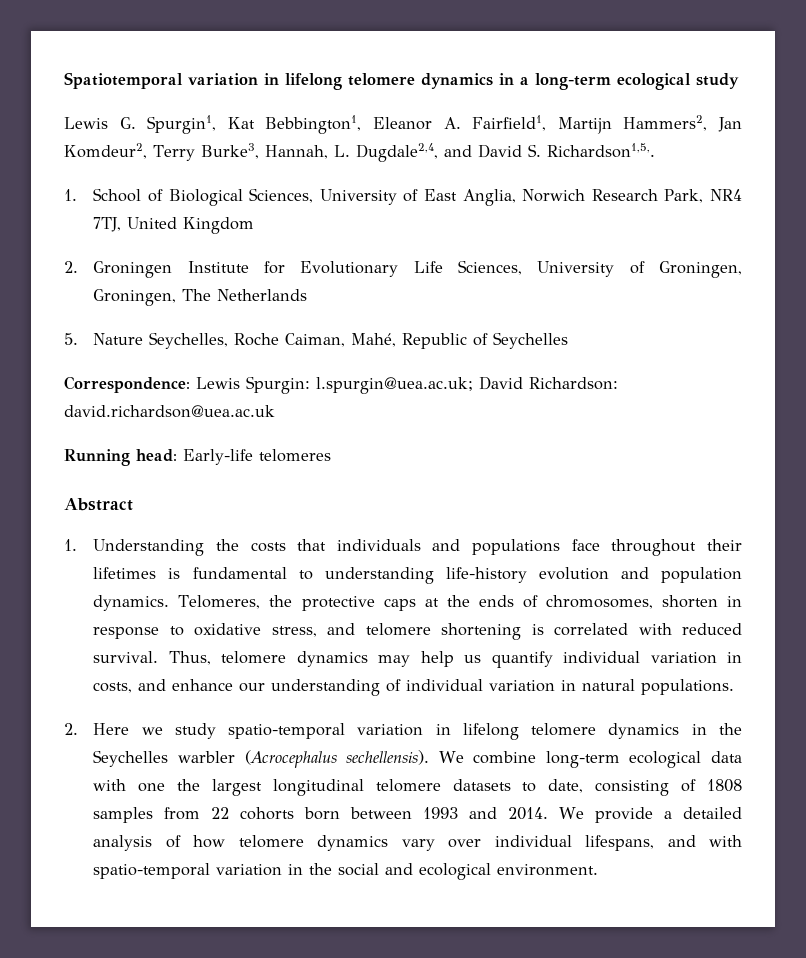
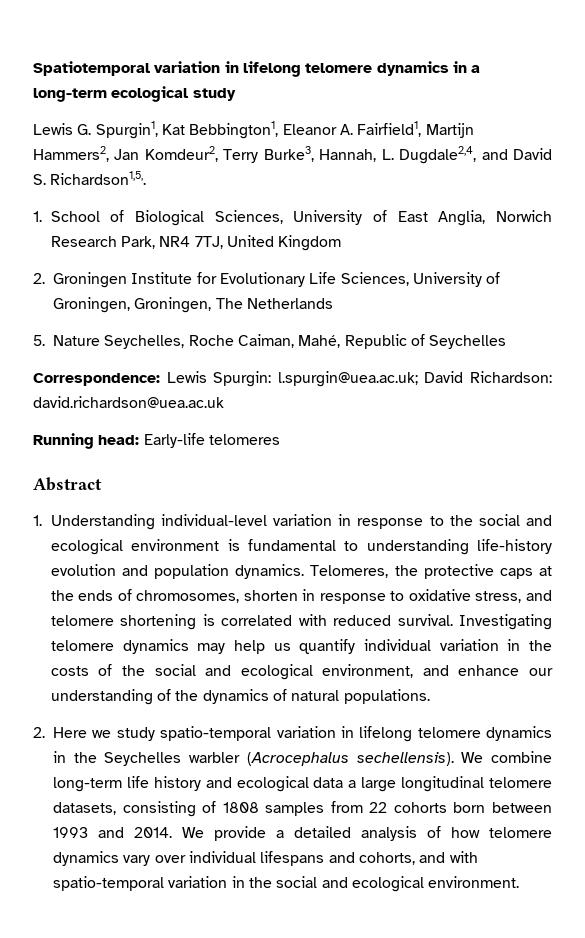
- 1. Understanding the costs that individuals and populations face throughout their lifetimes is fundamental to understanding life-history evolution and population dynamics.
+ 1. Understanding individual-level variation in response to the social and ecological environment is fundamental to understanding life-history evolution and population dynamics.
- Thus, telomere dynamics may help us quantify individual variation in costs, and enhance our understanding of individual variation in natural populations.
+ Investigating telomere dynamics may help us quantify individual variation in the costs of the social and ecological environment, and enhance our understanding of the dynamics of natural populations.
- We combine long-term ecological data with one the largest longitudinal telomere datasets to date, consisting of 1808 samples from 22 cohorts born between 1993 and 2014.
+ We combine long-term life history and ecological data a large longitudinal telomere datasets, consisting of 1808 samples from 22 cohorts born between 1993 and 2014.
- We provide a detailed analysis of how telomere dynamics vary over individual lifespans, and with spatio-temporal variation in the social and ecological environment.
+ We provide a detailed analysis of how telomere dynamics vary over individual lifespans and cohorts, and with spatio-temporal variation in the social and ecological environment.

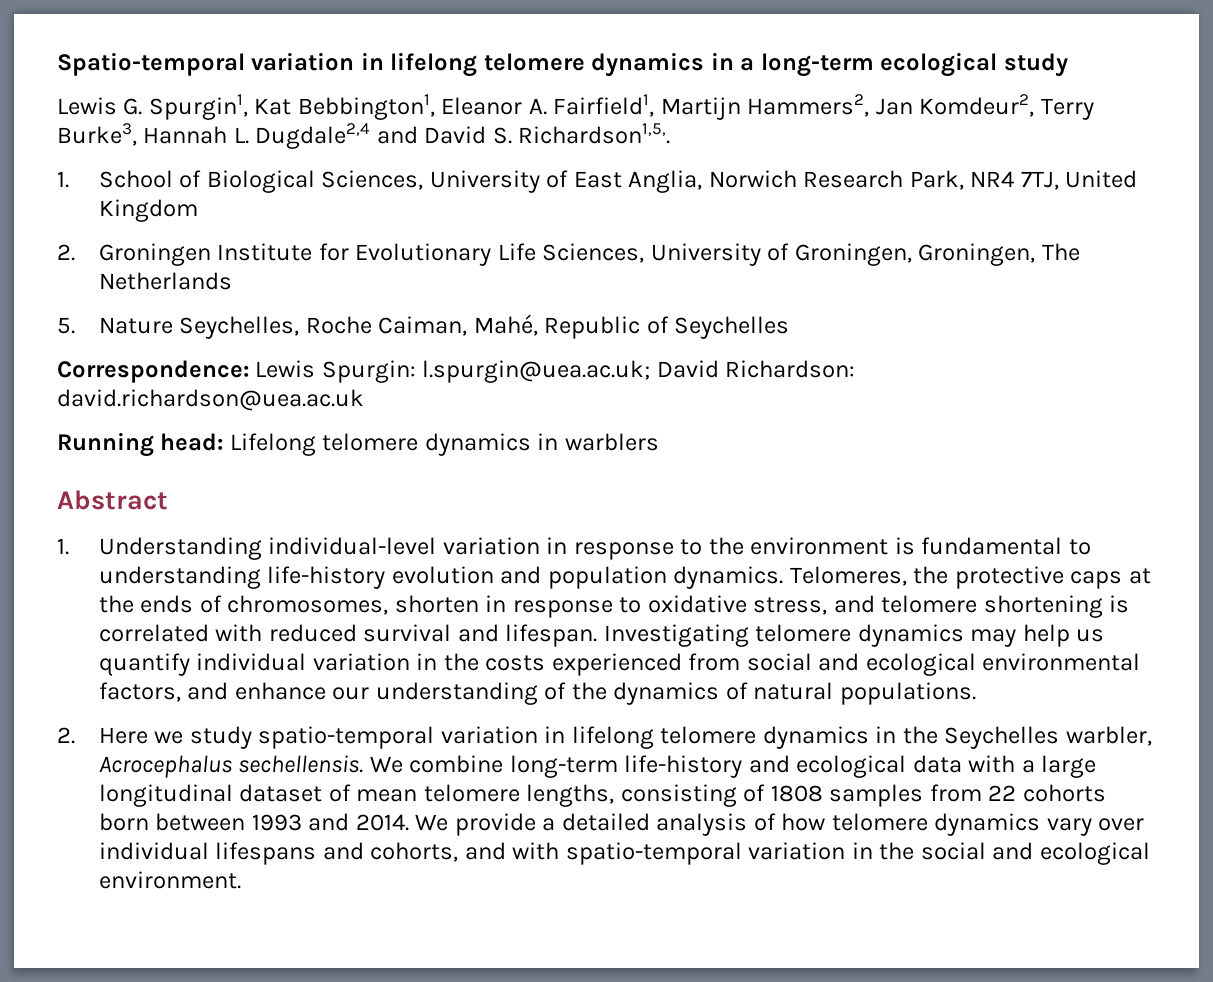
- Spatiotemporal variation in lifelong telomere dynamics in a long-term ecological study
+ Spatio-temporal variation in lifelong telomere dynamics in a long-term ecological study
- Lewis G. Spurgin1, Kat Bebbington1, Eleanor A. Fairfield1, Martijn Hammers2, Jan Komdeur2, Terry Burke3, Hannah, L. Dugdale2,4, and David S. Richardson1,5,.
+ Lewis G. Spurgin1, Kat Bebbington1, Eleanor A. Fairfield1, Martijn Hammers2, Jan Komdeur2, Terry Burke3, Hannah L. Dugdale2,4 and David S. Richardson1,5,.
- Running head: Early-life telomeres
+ Running head: Lifelong telomere dynamics in warblers
- 1. Understanding individual-level variation in response to the social and ecological environment is fundamental to understanding life-history evolution and population dynamics.
+ 1. Understanding individual-level variation in response to the environment is fundamental to understanding life-history evolution and population dynamics.
- Telomeres, the protective caps at the ends of chromosomes, shorten in response to oxidative stress, and telomere shortening is correlated with reduced survival.
+ Telomeres, the protective caps at the ends of chromosomes, shorten in response to oxidative stress, and telomere shortening is correlated with reduced survival and lifespan.
- Investigating telomere dynamics may help us quantify individual variation in the costs of the social and ecological environment, and enhance our understanding of the dynamics of natural populations.
+ Investigating telomere dynamics may help us quantify individual variation in the costs experienced from social and ecological environmental factors, and enhance our understanding of the dynamics of natural populations.
- 2. Here we study spatio-temporal variation in lifelong telomere dynamics in the Seychelles warbler (Acrocephalus sechellensis).
+ 2. Here we study spatio-temporal variation in lifelong telomere dynamics in the Seychelles warbler, Acrocephalus sechellensis.
- We combine long-term life history and ecological data a large longitudinal telomere datasets, consisting of 1808 samples from 22 cohorts born between 1993 and 2014.
+ We combine long-term life-history and ecological data with a large longitudinal dataset of mean telomere lengths, consisting of 1808 samples from 22 cohorts born between 1993 and 2014.

